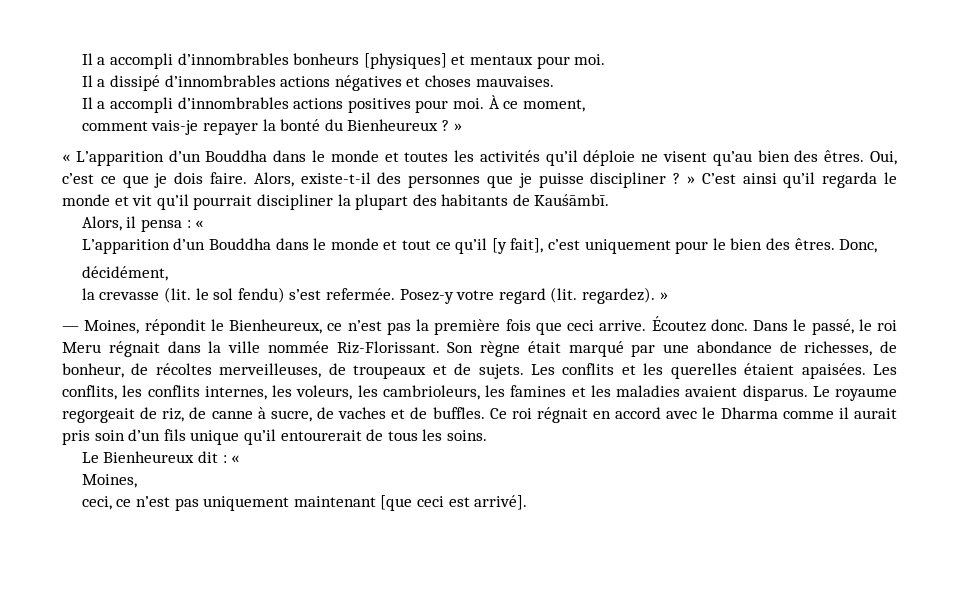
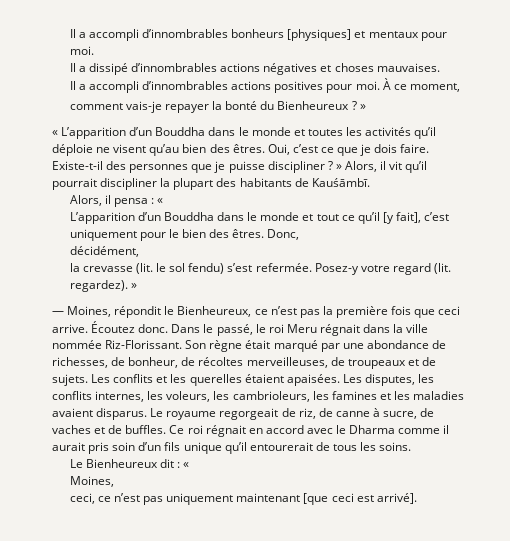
- Alors, existe-t-il des personnes que je puisse discipliner ? » C’est ainsi qu’il regarda le monde et vit qu’il pourrait discipliner la plupart des habitants de Kauśāmbī.
+ Existe-t-il des personnes que je puisse discipliner ? » Alors, il vit qu’il pourrait discipliner la plupart des habitants de Kauśāmbī.
- Les conflits, les conflits internes, les voleurs, les cambrioleurs, les famines et les maladies avaient disparus.
+ Les disputes, les conflits internes, les voleurs, les cambrioleurs, les famines et les maladies avaient disparus.

